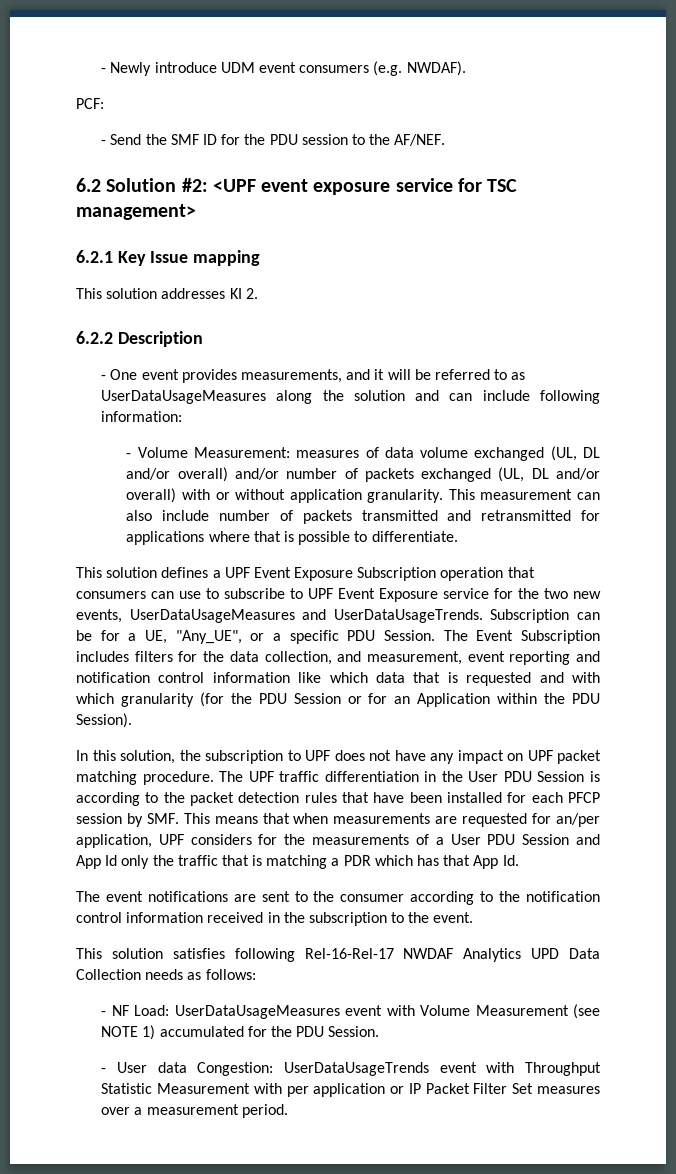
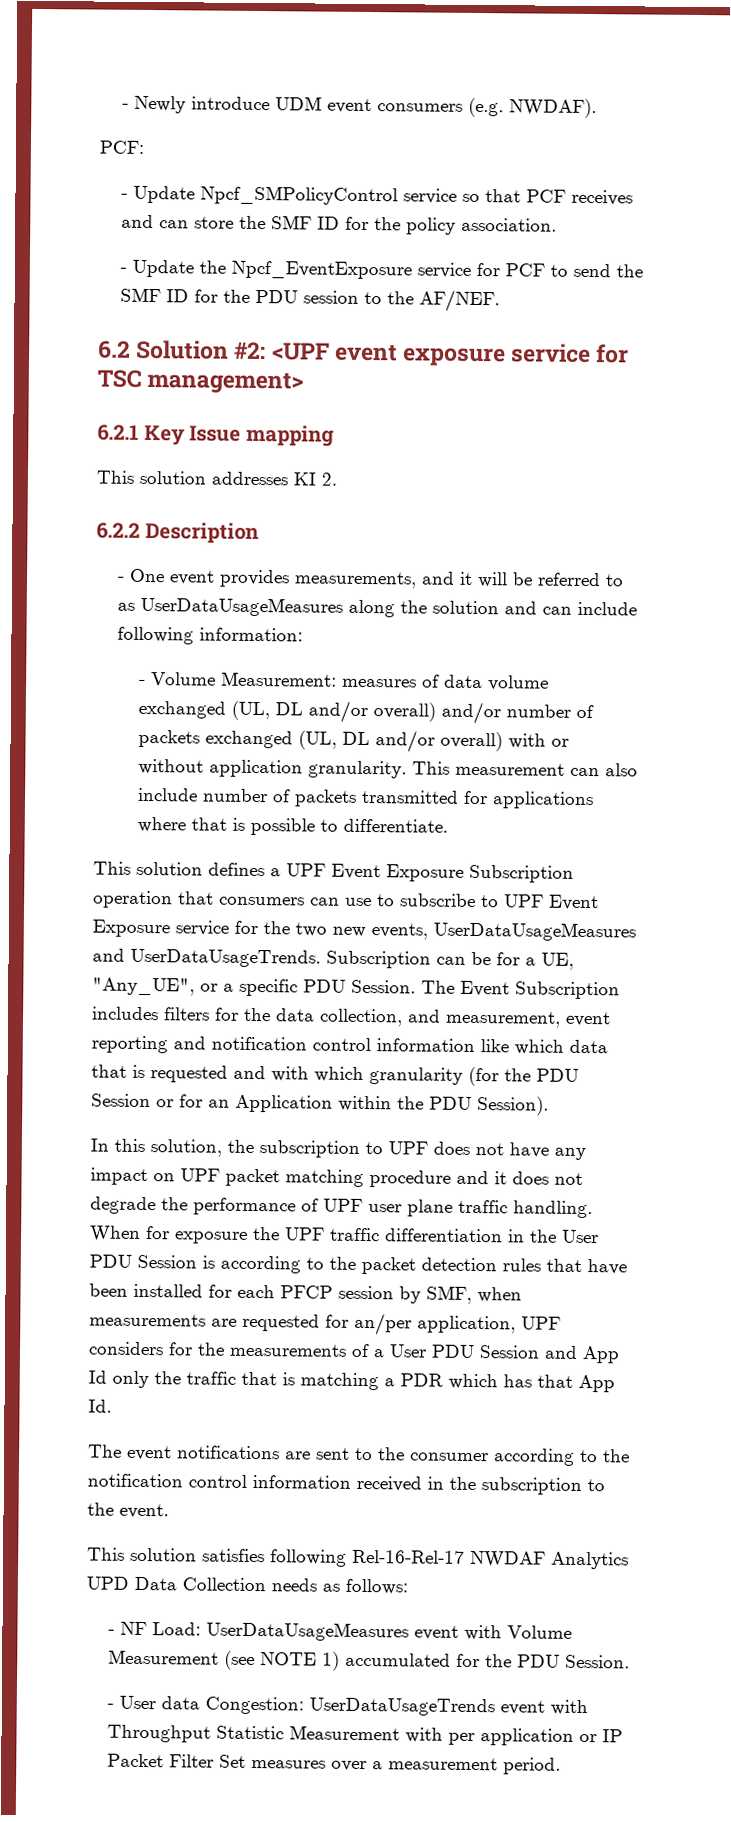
- - Send the SMF ID for the PDU session to the AF/NEF.
+ - Update Npcf_SMPolicyControl service so that PCF receives and can store the SMF ID for the policy association.
+ - Update the Npcf_EventExposure service for PCF to send the SMF ID for the PDU session to the AF/NEF.
- This measurement can also include number of packets transmitted and retransmitted for applications where that is possible to differentiate.
+ This measurement can also include number of packets transmitted for applications where that is possible to differentiate.
- In this solution, the subscription to UPF does not have any impact on UPF packet matching procedure. The UPF traffic differentiation in the User PDU Session is according to the packet detection rules that have been installed for each PFCP session by SMF. This means that when measurements are requested for an/per application, UPF considers for the measurements of a User PDU Session and App Id only the traffic that is matching a PDR which has that App Id.
+ In this solution, the subscription to UPF does not have any impact on UPF packet matching procedure and it does not degrade the performance of UPF user plane traffic handling. When for exposure the UPF traffic differentiation in the User PDU Session is according to the packet detection rules that have been installed for each PFCP session by SMF, when measurements are requested for an/per application, UPF considers for the measurements of a User PDU Session and App Id only the traffic that is matching a PDR which has that App Id.

